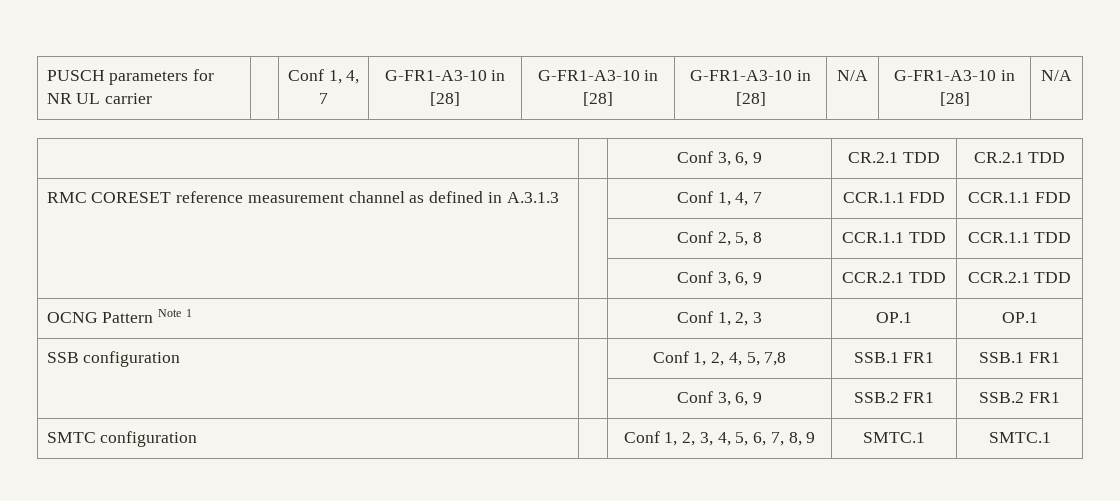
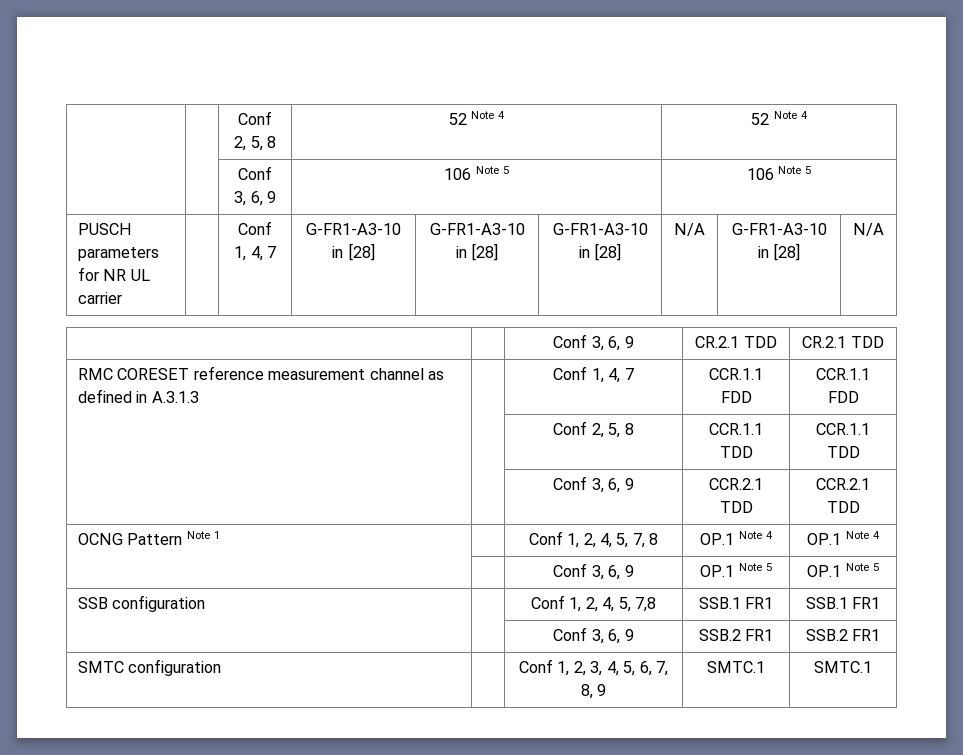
+ | | Conf 2, 5, 8 | 52 Note 4 | 52 Note 4
+ | | Conf 3, 6, 9 | 106 Note 5 | 106 Note 5
- OCNG Pattern Note 1 | | Conf 1, 2, 3 | OP.1 | OP.1
+ OCNG Pattern Note 1 | | Conf 1, 2, 4, 5, 7, 8 | OP.1 Note 4 | OP.1 Note 4
+ | | Conf 3, 6, 9 | OP.1 Note 5 | OP.1 Note 5

